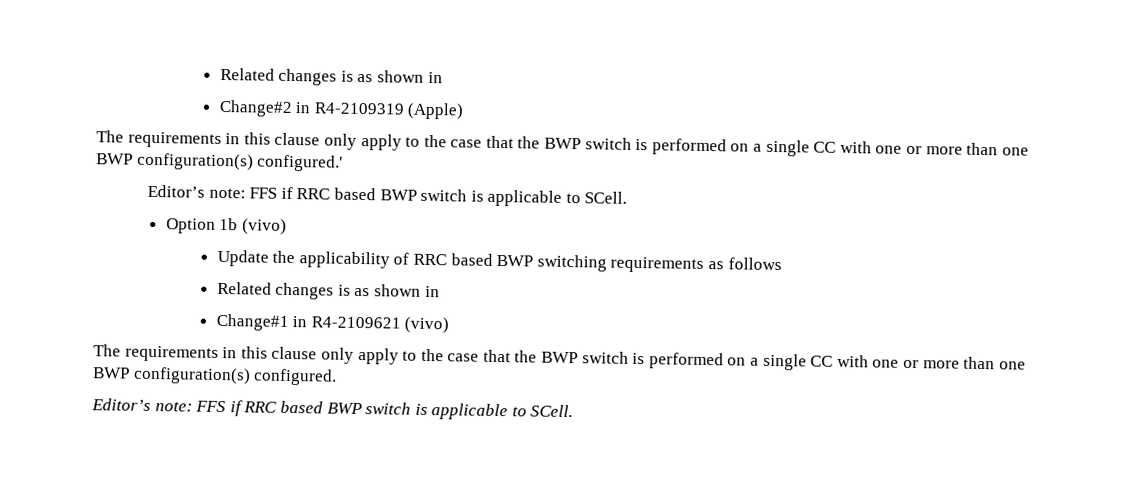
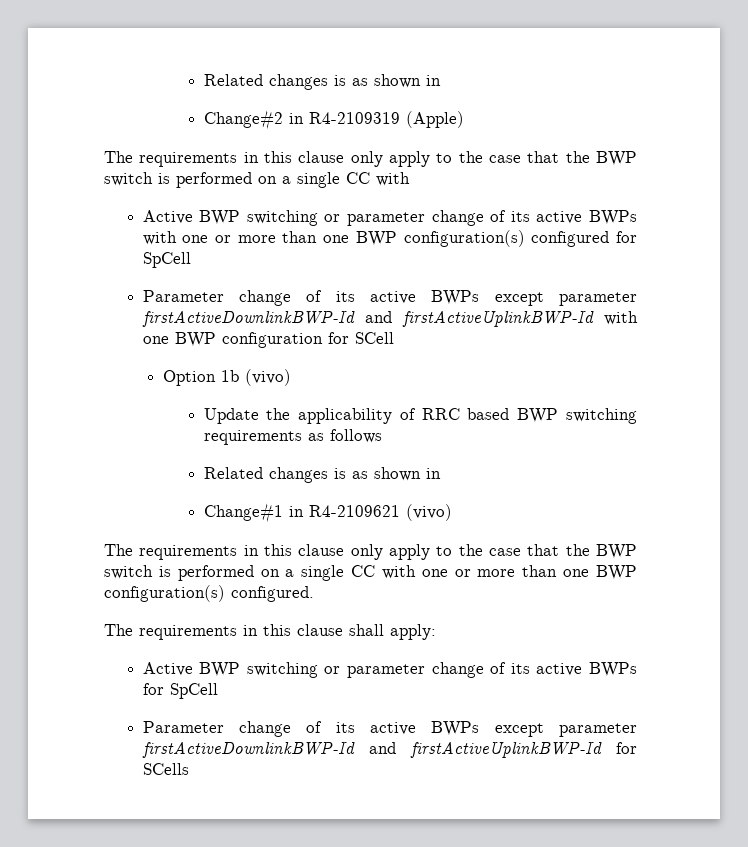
  Change#2 in R4-2109319 (Apple)
- The requirements in this clause only apply to the case that the BWP switch is performed on a single CC with one or more than one BWP configuration(s) configured.'
- Editor’s note: FFS if RRC based BWP switch is applicable to SCell.
+ The requirements in this clause only apply to the case that the BWP switch is performed on a single CC with
+ Active BWP switching or parameter change of its active BWPs with one or more than one BWP configuration(s) configured for SpCell
+ Parameter change of its active BWPs except parameter firstActiveDownlinkBWP-Id and firstActiveUplinkBWP-Id with one BWP configuration for SCell
  The requirements in this clause only apply to the case that the BWP switch is performed on a single CC with one or more than one BWP configuration(s) configured.
- Editor’s note: FFS if RRC based BWP switch is applicable to SCell.
+ The requirements in this clause shall apply:
+ Active BWP switching or parameter change of its active BWPs for SpCell
+ Parameter change of its active BWPs except parameter firstActiveDownlinkBWP-Id and firstActiveUplinkBWP-Id for SCells

